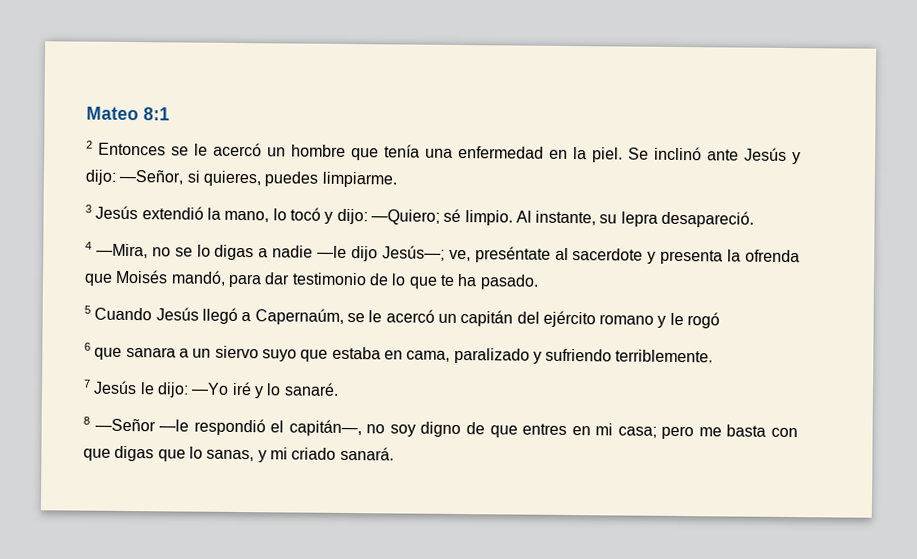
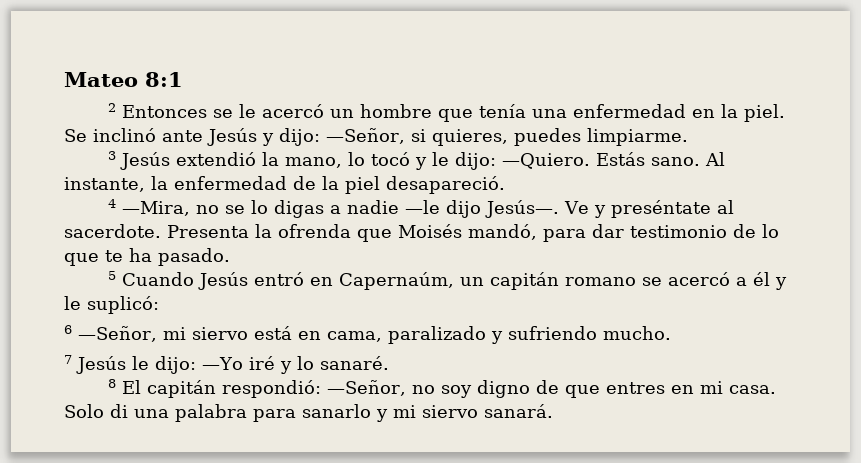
- 3 Jesús extendió la mano, lo tocó y dijo: —Quiero; sé limpio. Al instante, su lepra desapareció.
+ 3 Jesús extendió la mano, lo tocó y le dijo: —Quiero. Estás sano. Al instante, la enfermedad de la piel desapareció.
- 4 —Mira, no se lo digas a nadie —le dijo Jesús—; ve, preséntate al sacerdote y presenta la ofrenda que Moisés mandó, para dar testimonio de lo que te ha pasado.
+ 4 —Mira, no se lo digas a nadie —le dijo Jesús—. Ve y preséntate al sacerdote. Presenta la ofrenda que Moisés mandó, para dar testimonio de lo que te ha pasado.
- 5 Cuando Jesús llegó a Capernaúm, se le acercó un capitán del ejército romano y le rogó
+ 5 Cuando Jesús entró en Capernaúm, un capitán romano se acercó a él y le suplicó:
- 6 que sanara a un siervo suyo que estaba en cama, paralizado y sufriendo terriblemente.
+ 6 —Señor, mi siervo está en cama, paralizado y sufriendo mucho.
- 8 —Señor —le respondió el capitán—, no soy digno de que entres en mi casa; pero me basta con que digas que lo sanas, y mi criado sanará.
+ 8 El capitán respondió: —Señor, no soy digno de que entres en mi casa. Solo di una palabra para sanarlo y mi siervo sanará.

